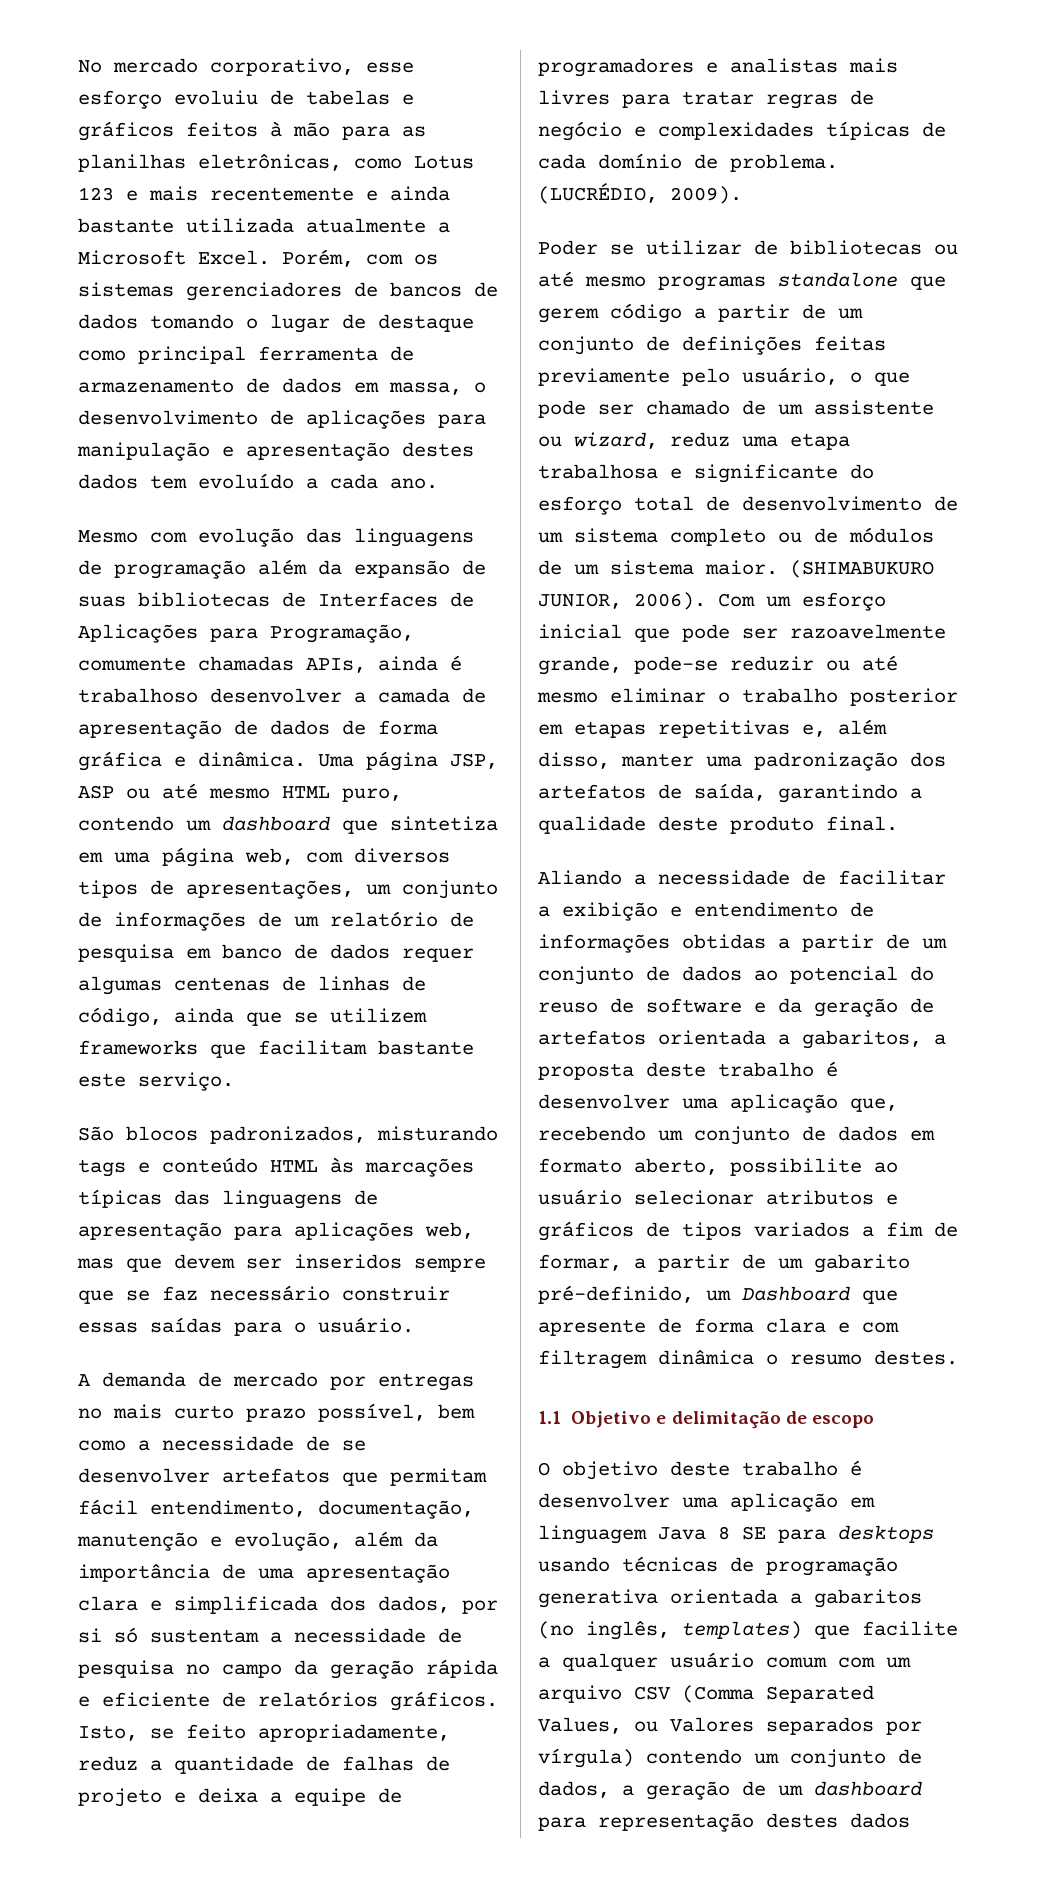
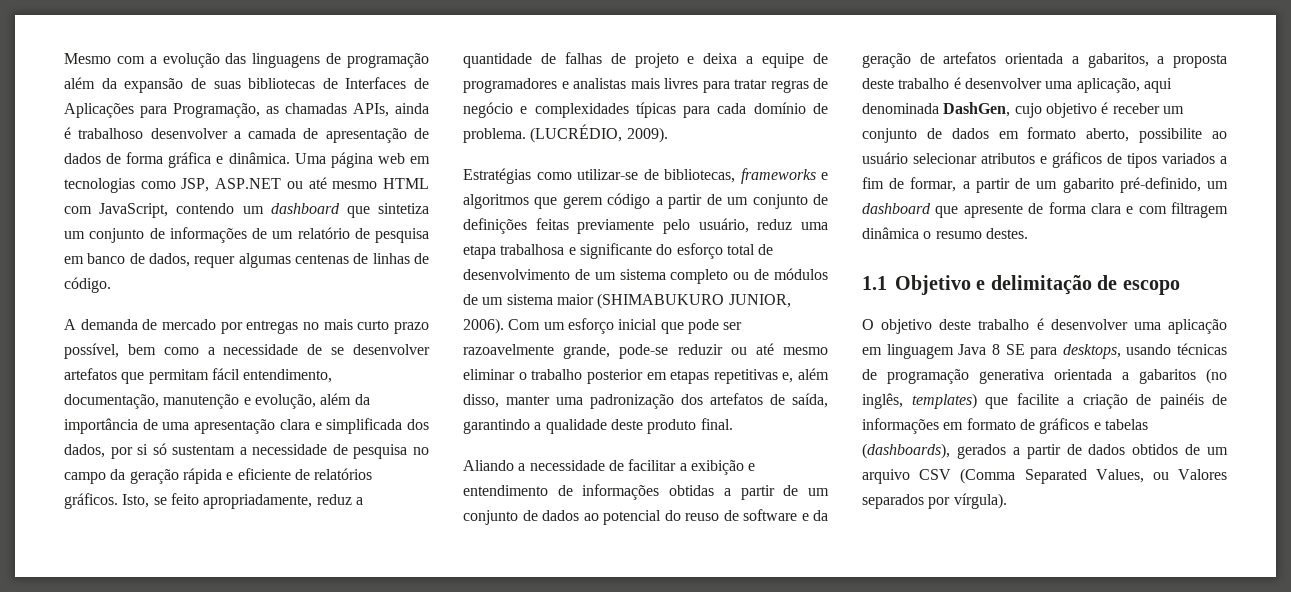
- No mercado corporativo, esse esforço evoluiu de tabelas e gráficos feitos à mão para as planilhas eletrônicas, como Lotus 123 e mais recentemente e ainda bastante utilizada atualmente a Microsoft Excel. Porém, com os sistemas gerenciadores de bancos de dados tomando o lugar de destaque como principal ferramenta de armazenamento de dados em massa, o desenvolvimento de aplicações para manipulação e apresentação destes dados tem evoluído a cada ano.
- Mesmo com evolução das linguagens de programação além da expansão de suas bibliotecas de Interfaces de Aplicações para Programação, comumente chamadas APIs, ainda é trabalhoso desenvolver a camada de apresentação de dados de forma gráfica e dinâmica.
+ Mesmo com a evolução das linguagens de programação além da expansão de suas bibliotecas de Interfaces de Aplicações para Programação, as chamadas APIs, ainda é trabalhoso desenvolver a camada de apresentação de dados de forma gráfica e dinâmica.
- Uma página JSP, ASP ou até mesmo HTML puro, contendo um dashboard que sintetiza em uma página web, com diversos tipos de apresentações, um conjunto de informações de um relatório de pesquisa em banco de dados requer algumas centenas de linhas de código, ainda que se utilizem frameworks que facilitam bastante este serviço.
- São blocos padronizados, misturando tags e conteúdo HTML às marcações típicas das linguagens de apresentação para aplicações web, mas que devem ser inseridos sempre que se faz necessário construir essas saídas para o usuário.
+ Uma página web em tecnologias como JSP, ASP.NET ou até mesmo HTML com JavaScript, contendo um dashboard que sintetiza um conjunto de informações de um relatório de pesquisa em banco de dados, requer algumas centenas de linhas de código.
- Isto, se feito apropriadamente, reduz a quantidade de falhas de projeto e deixa a equipe de programadores e analistas mais livres para tratar regras de negócio e complexidades típicas de cada domínio de problema.
+ Isto, se feito apropriadamente, reduz a quantidade de falhas de projeto e deixa a equipe de programadores e analistas mais livres para tratar regras de negócio e complexidades típicas para cada domínio de problema.
- Poder se utilizar de bibliotecas ou até mesmo programas standalone que gerem código a partir de um conjunto de definições feitas previamente pelo usuário, o que pode ser chamado de um assistente ou wizard, reduz uma etapa trabalhosa e significante do esforço total de desenvolvimento de um sistema completo ou de módulos de um sistema maior. (SHIMABUKURO JUNIOR, 2006).
+ Estratégias como utilizar-se de bibliotecas, frameworks e algoritmos que gerem código a partir de um conjunto de definições feitas previamente pelo usuário, reduz uma etapa trabalhosa e significante do esforço total de desenvolvimento de um sistema completo ou de módulos de um sistema maior (SHIMABUKURO JUNIOR, 2006).
- Aliando a necessidade de facilitar a exibição e entendimento de informações obtidas a partir de um conjunto de dados ao potencial do reuso de software e da geração de artefatos orientada a gabaritos, a proposta deste trabalho é desenvolver uma aplicação que, recebendo um conjunto de dados em formato aberto, possibilite ao usuário selecionar atributos e gráficos de tipos variados a fim de formar, a partir de um gabarito pré-definido, um Dashboard que apresente de forma clara e com filtragem dinâmica o resumo destes.
+ Aliando a necessidade de facilitar a exibição e entendimento de informações obtidas a partir de um conjunto de dados ao potencial do reuso de software e da geração de artefatos orientada a gabaritos, a proposta deste trabalho é desenvolver uma aplicação, aqui denominada DashGen, cujo objetivo é receber um conjunto de dados em formato aberto, possibilite ao usuário selecionar atributos e gráficos de tipos variados a fim de formar, a partir de um gabarito pré-definido, um dashboard que apresente de forma clara e com filtragem dinâmica o resumo destes.
- O objetivo deste trabalho é desenvolver uma aplicação em linguagem Java 8 SE para desktops usando técnicas de programação generativa orientada a gabaritos (no inglês, templates) que facilite a qualquer usuário comum com um arquivo CSV (Comma Separated Values, ou Valores separados por vírgula) contendo um conjunto de dados, a geração de um dashboard para representação destes dados
+ O objetivo deste trabalho é desenvolver uma aplicação em linguagem Java 8 SE para desktops, usando técnicas de programação generativa orientada a gabaritos (no inglês, templates) que facilite a criação de painéis de informações em formato de gráficos e tabelas (dashboards), gerados a partir de dados obtidos de um arquivo CSV (Comma Separated Values, ou Valores separados por vírgula).

